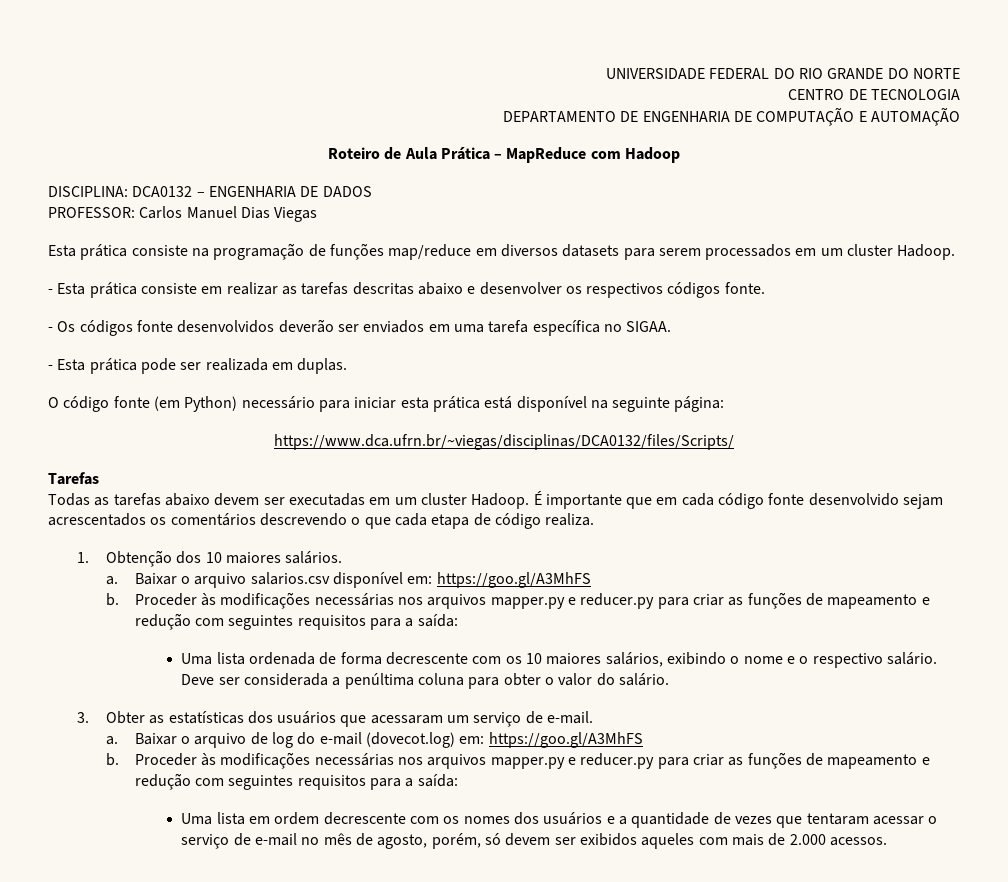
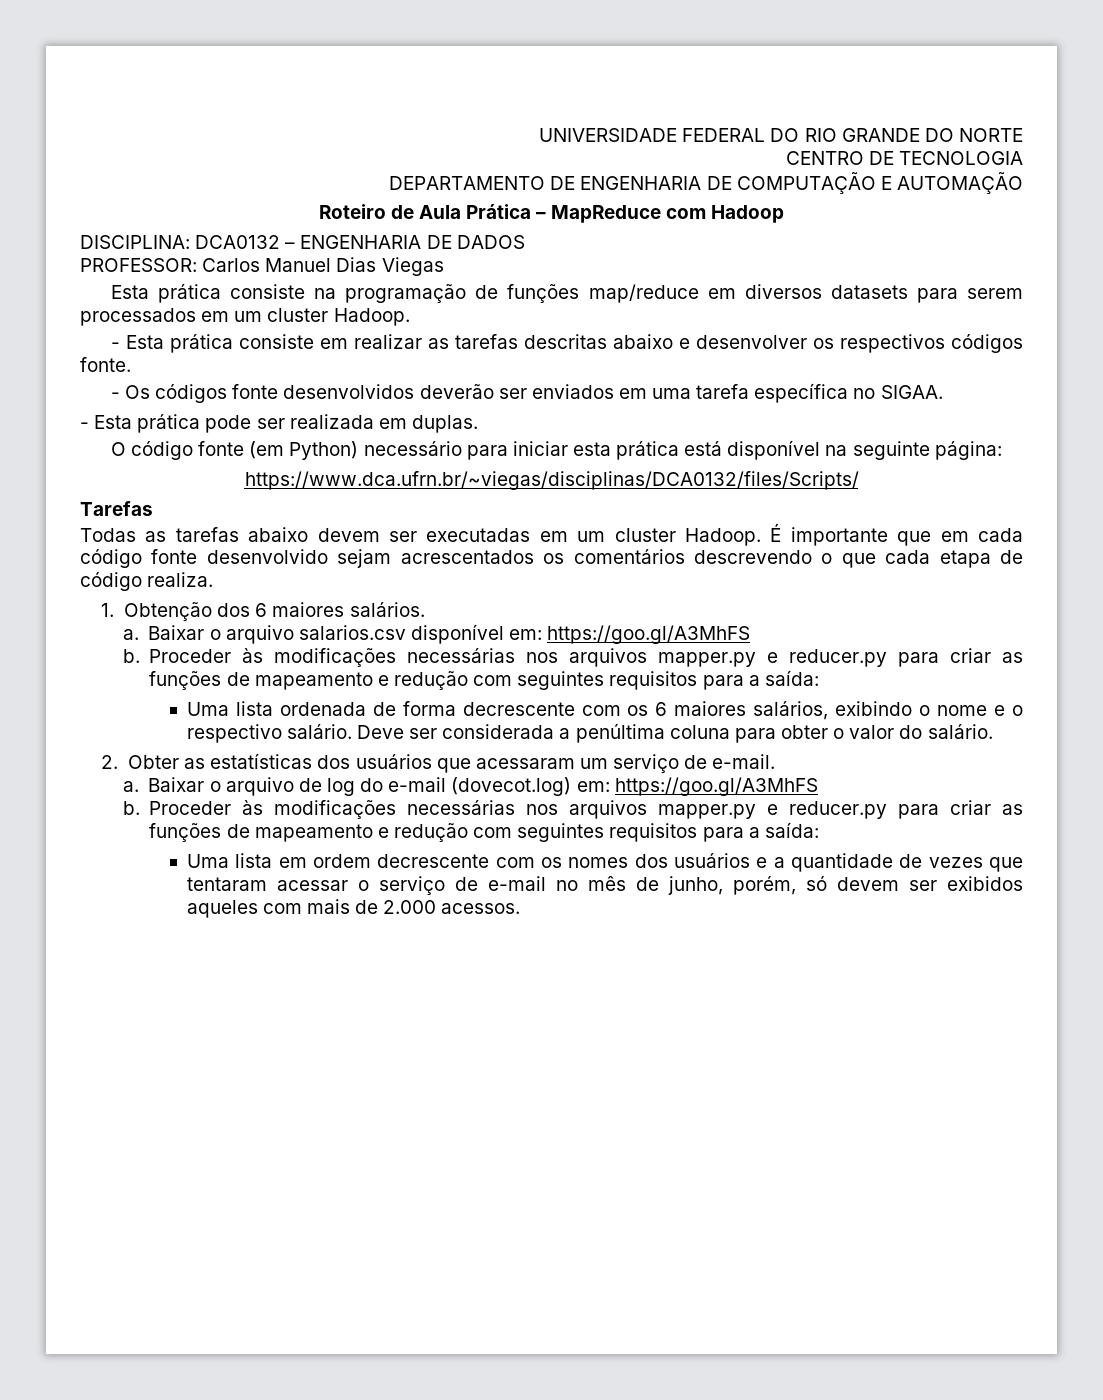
- 1. Obtenção dos 10 maiores salários.
+ 1. Obtenção dos 6 maiores salários.
- Uma lista ordenada de forma decrescente com os 10 maiores salários, exibindo o nome e o respectivo salário.
+ Uma lista ordenada de forma decrescente com os 6 maiores salários, exibindo o nome e o respectivo salário.
- 3. Obter as estatísticas dos usuários que acessaram um serviço de e-mail.
+ 2. Obter as estatísticas dos usuários que acessaram um serviço de e-mail.
- Uma lista em ordem decrescente com os nomes dos usuários e a quantidade de vezes que tentaram acessar o serviço de e-mail no mês de agosto, porém, só devem ser exibidos aqueles com mais de 2.000 acessos.
+ Uma lista em ordem decrescente com os nomes dos usuários e a quantidade de vezes que tentaram acessar o serviço de e-mail no mês de junho, porém, só devem ser exibidos aqueles com mais de 2.000 acessos.

